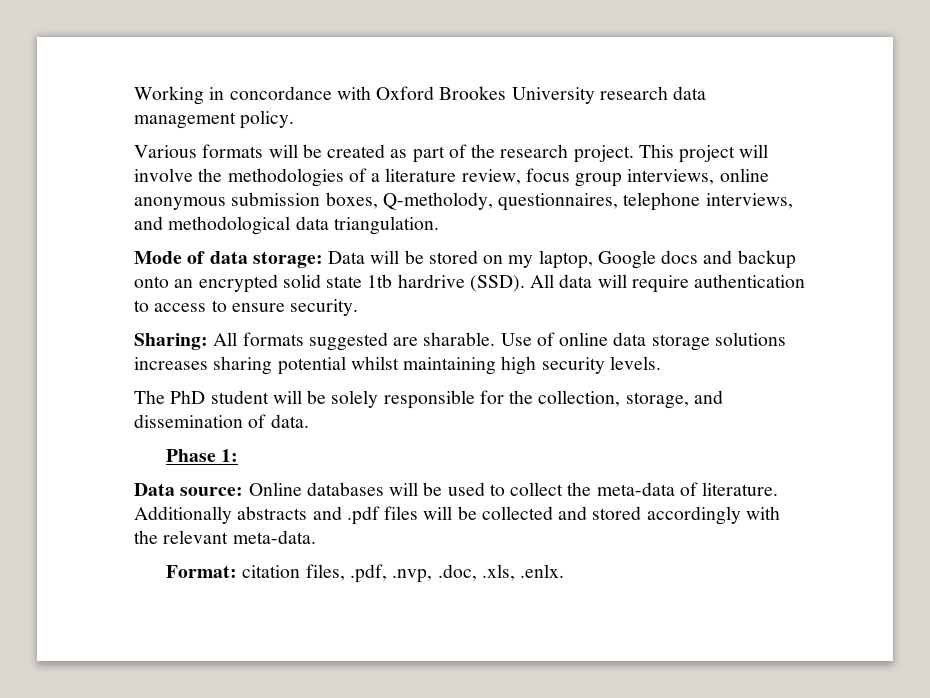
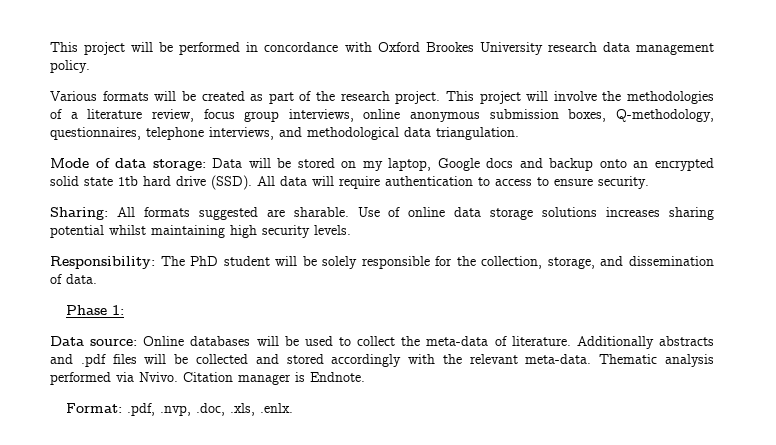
- Working in concordance with Oxford Brookes University research data management policy.
+ This project will be performed in concordance with Oxford Brookes University research data management policy.
- This project will involve the methodologies of a literature review, focus group interviews, online anonymous submission boxes, Q-metholody, questionnaires, telephone interviews, and methodological data triangulation.
+ This project will involve the methodologies of a literature review, focus group interviews, online anonymous submission boxes, Q-methodology, questionnaires, telephone interviews, and methodological data triangulation.
- Mode of data storage: Data will be stored on my laptop, Google docs and backup onto an encrypted solid state 1tb hardrive (SSD).
+ Mode of data storage: Data will be stored on my laptop, Google docs and backup onto an encrypted solid state 1tb hard drive (SSD).
- The PhD student will be solely responsible for the collection, storage, and dissemination of data.
+ Responsibility: The PhD student will be solely responsible for the collection, storage, and dissemination of data.
+ Thematic analysis performed via Nvivo. Citation manager is Endnote.
- Format: citation files, .pdf, .nvp, .doc, .xls, .enlx.
+ Format: .pdf, .nvp, .doc, .xls, .enlx.

